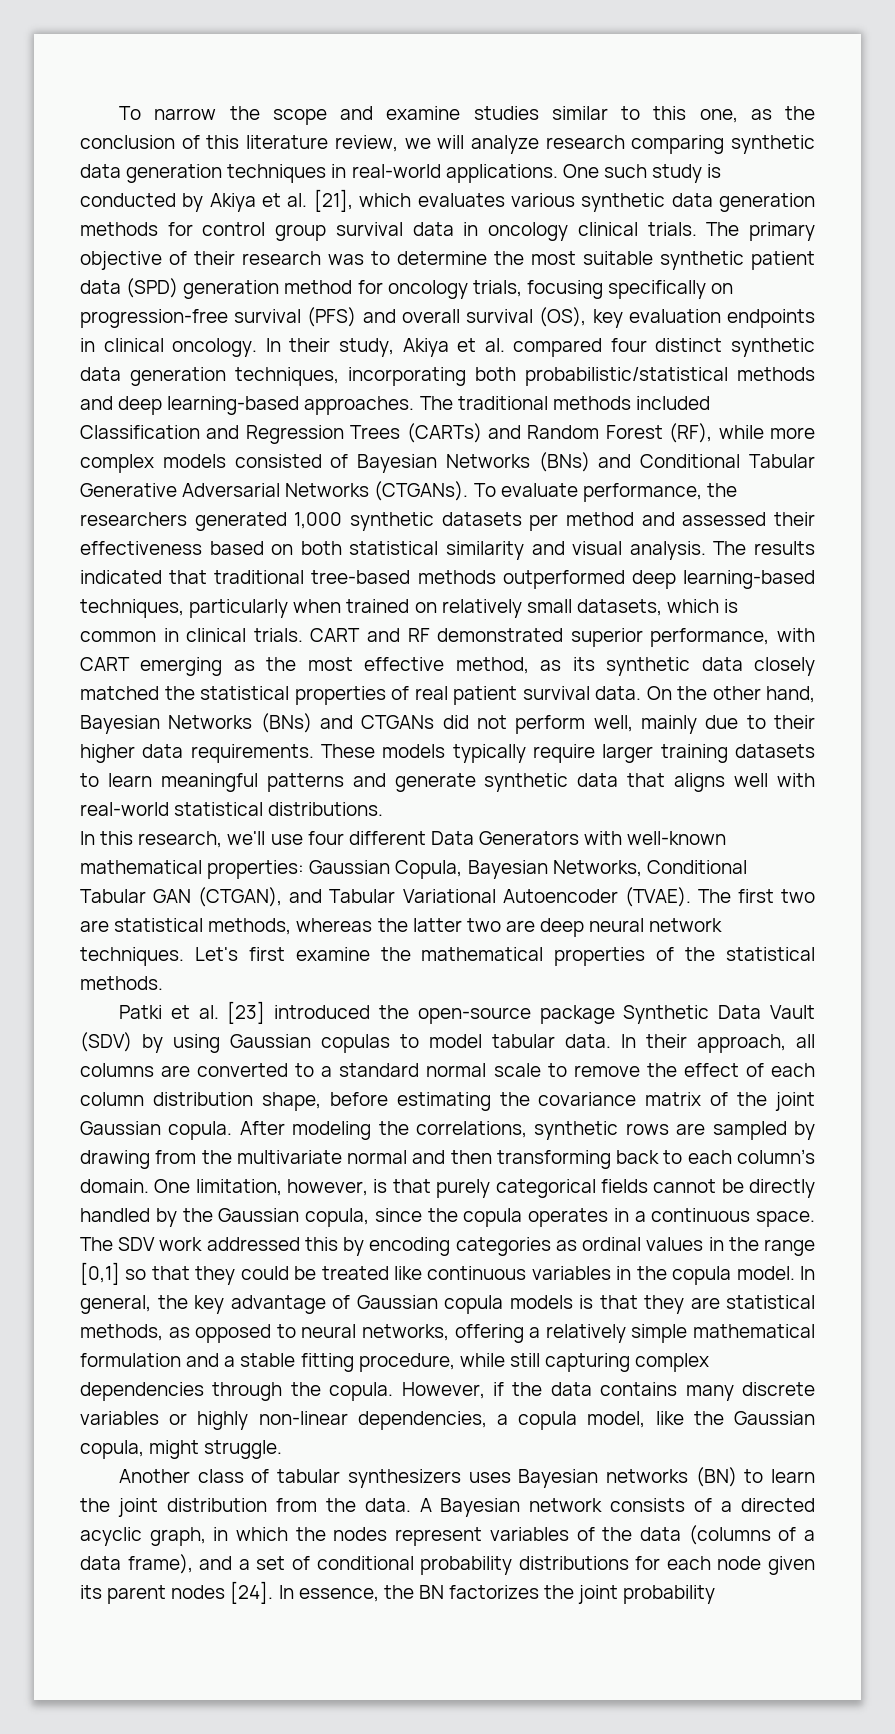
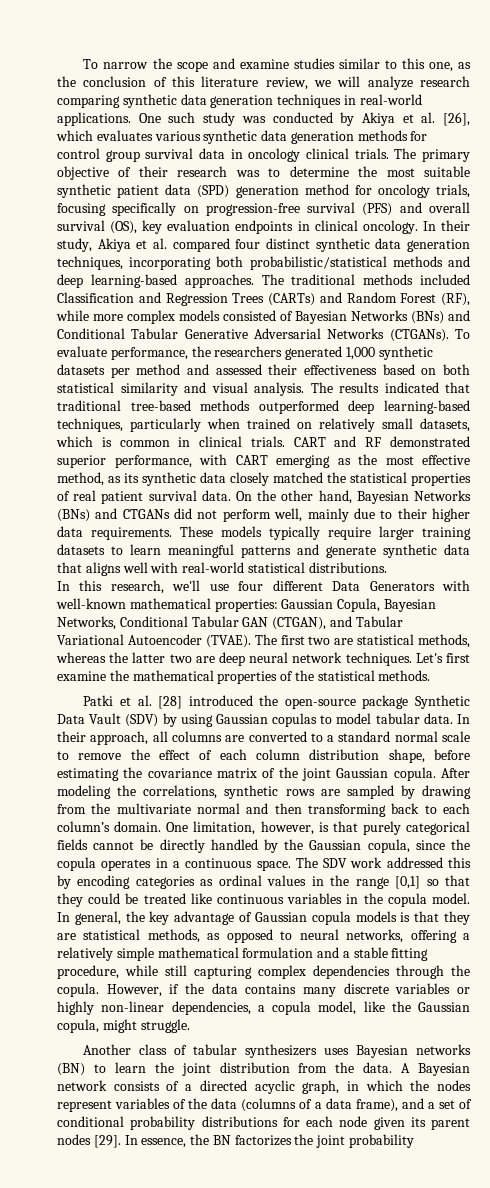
- One such study is conducted by Akiya et al. [21], which evaluates various synthetic data generation methods for control group survival data in oncology clinical trials.
+ One such study was conducted by Akiya et al. [26], which evaluates various synthetic data generation methods for control group survival data in oncology clinical trials.
- Patki et al. [23] introduced the open-source package Synthetic Data Vault (SDV) by using Gaussian copulas to model tabular data.
+ Patki et al. [28] introduced the open-source package Synthetic Data Vault (SDV) by using Gaussian copulas to model tabular data.
- A Bayesian network consists of a directed acyclic graph, in which the nodes represent variables of the data (columns of a data frame), and a set of conditional probability distributions for each node given its parent nodes [24].
+ A Bayesian network consists of a directed acyclic graph, in which the nodes represent variables of the data (columns of a data frame), and a set of conditional probability distributions for each node given its parent nodes [29].

